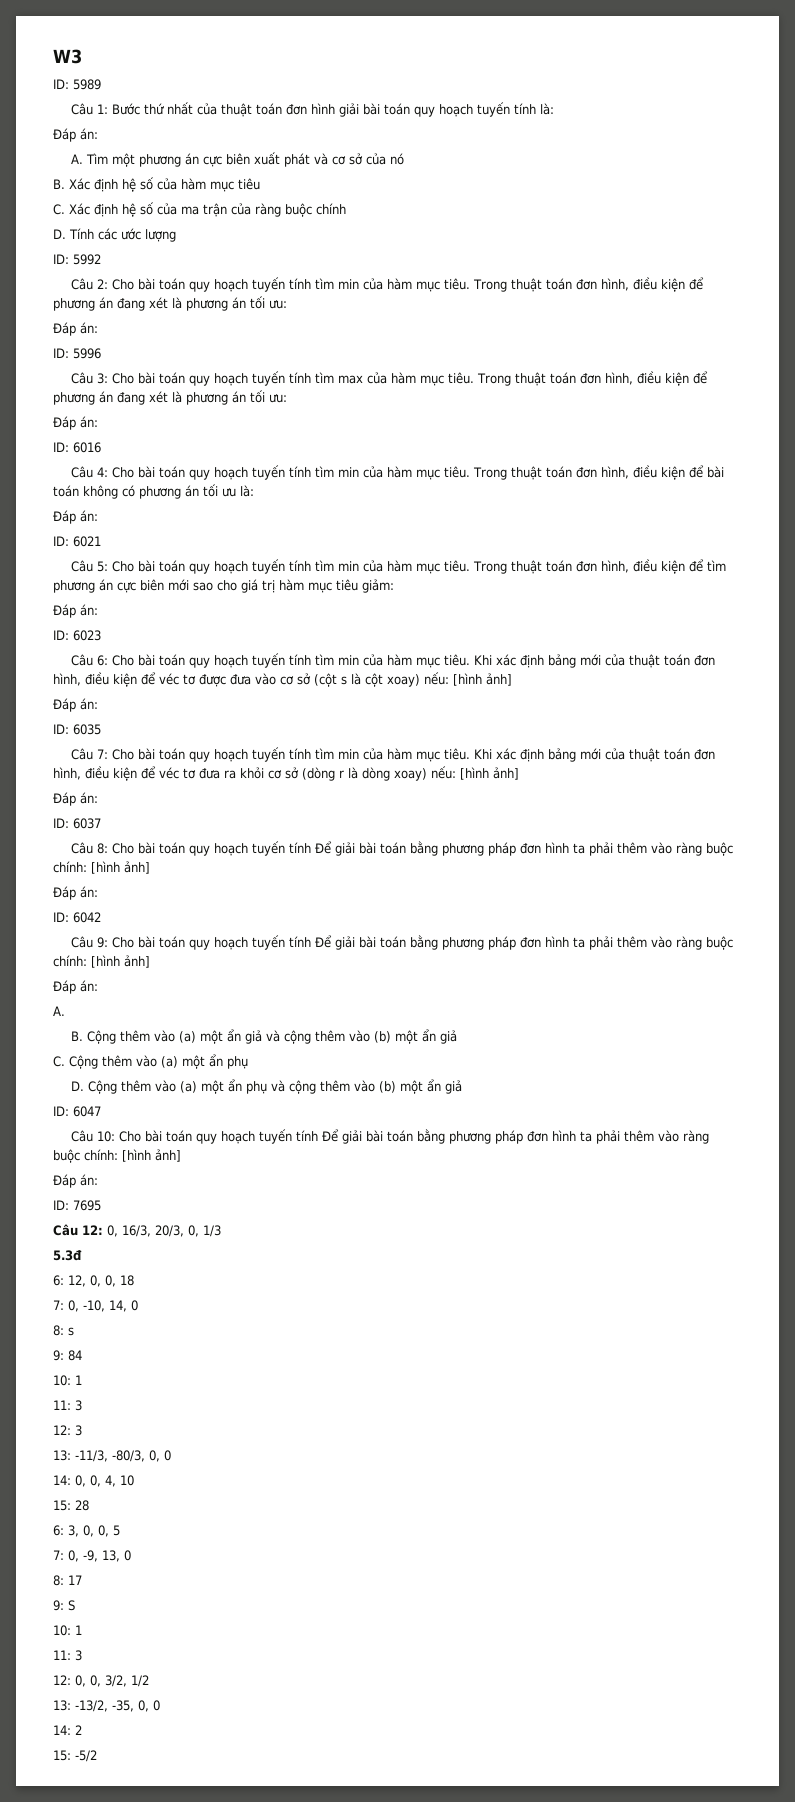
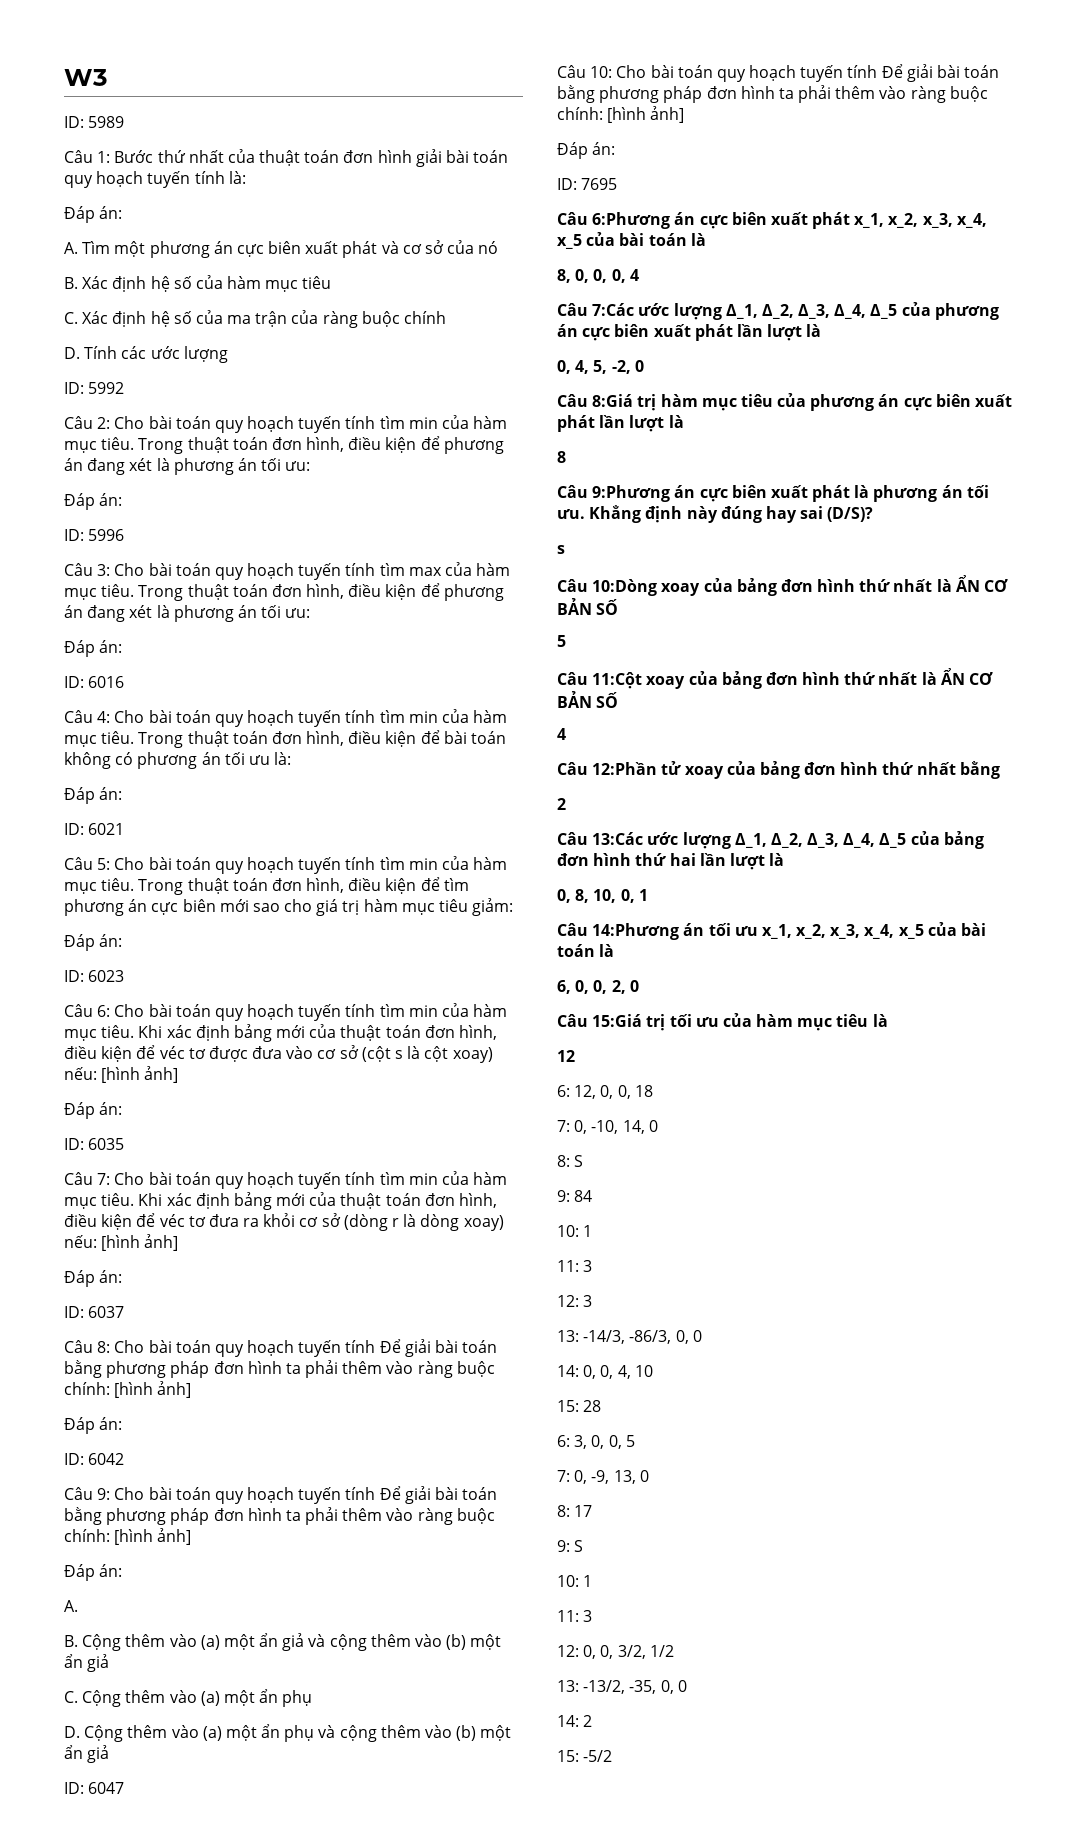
- Câu 12: 0, 16/3, 20/3, 0, 1/3
- 5.3đ
+ Câu 6:Phương án cực biên xuất phát x_1, x_2, x_3, x_4, x_5 của bài toán là
+ 8, 0, 0, 0, 4
+ Câu 7:Các ước lượng ∆_1, ∆_2, ∆_3, ∆_4, ∆_5 của phương án cực biên xuất phát lần lượt là
+ 0, 4, 5, -2, 0
+ Câu 8:Giá trị hàm mục tiêu của phương án cực biên xuất phát lần lượt là
+ 8
+ Câu 9:Phương án cực biên xuất phát là phương án tối ưu. Khẳng định này đúng hay sai (D/S)?
+ s
+ Câu 10:Dòng xoay của bảng đơn hình thứ nhất là ẨN CƠ BẢN SỐ
+ 5
+ Câu 11:Cột xoay của bảng đơn hình thứ nhất là ẨN CƠ BẢN SỐ
+ 4
+ Câu 12:Phần tử xoay của bảng đơn hình thứ nhất bằng
+ 2
+ Câu 13:Các ước lượng ∆_1, ∆_2, ∆_3, ∆_4, ∆_5 của bảng đơn hình thứ hai lần lượt là
+ 0, 8, 10, 0, 1
+ Câu 14:Phương án tối ưu x_1, x_2, x_3, x_4, x_5 của bài toán là
+ 6, 0, 0, 2, 0
+ Câu 15:Giá trị tối ưu của hàm mục tiêu là
+ 12
- 8: s
+ 8: S
- 13: -11/3, -80/3, 0, 0
+ 13: -14/3, -86/3, 0, 0

